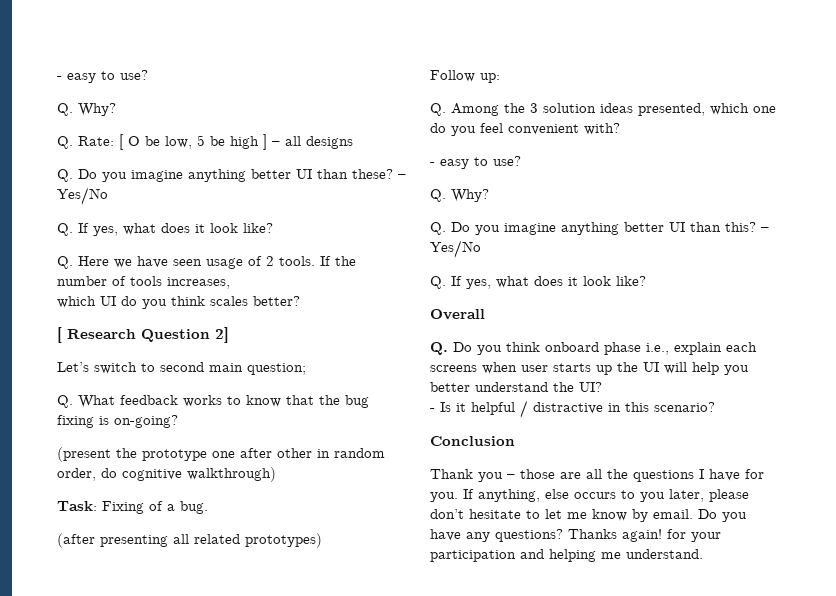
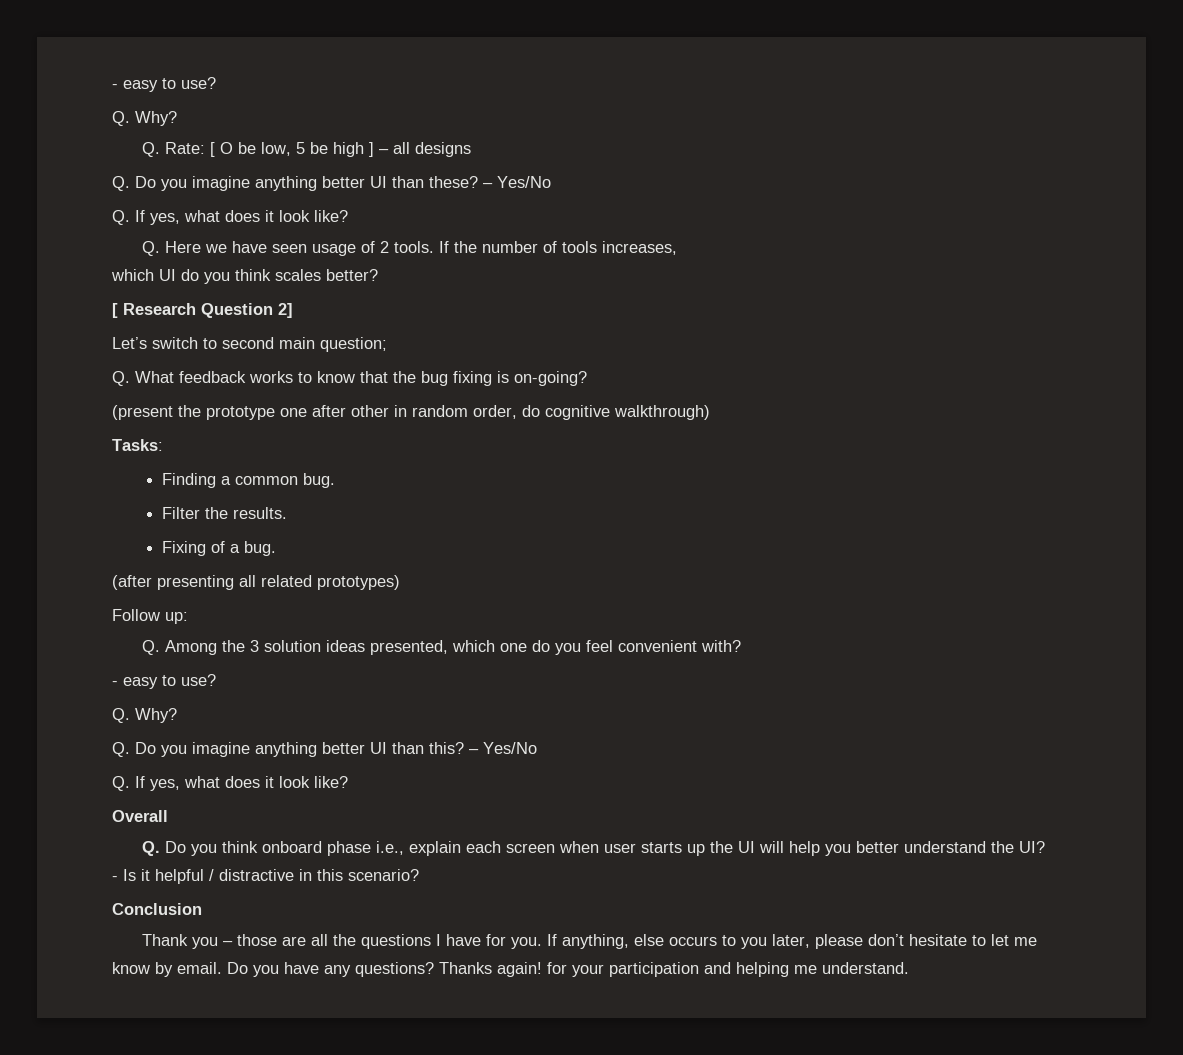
- Task: Fixing of a bug.
+ Tasks:
+ Finding a common bug.
+ Filter the results.
+ Fixing of a bug.
- Q. Do you think onboard phase i.e., explain each screens when user starts up the UI will help you better understand the UI?
+ Q. Do you think onboard phase i.e., explain each screen when user starts up the UI will help you better understand the UI?

